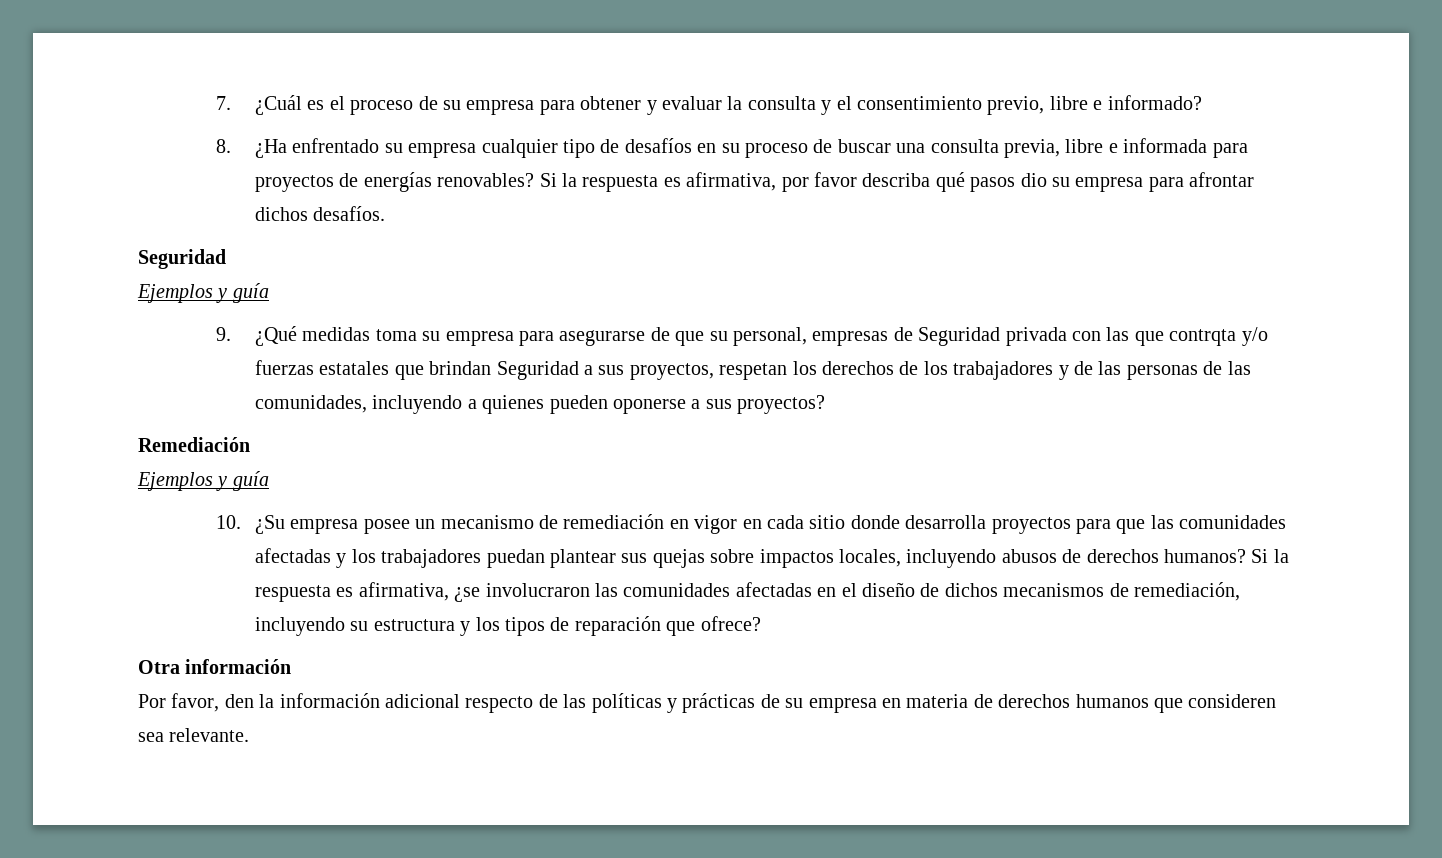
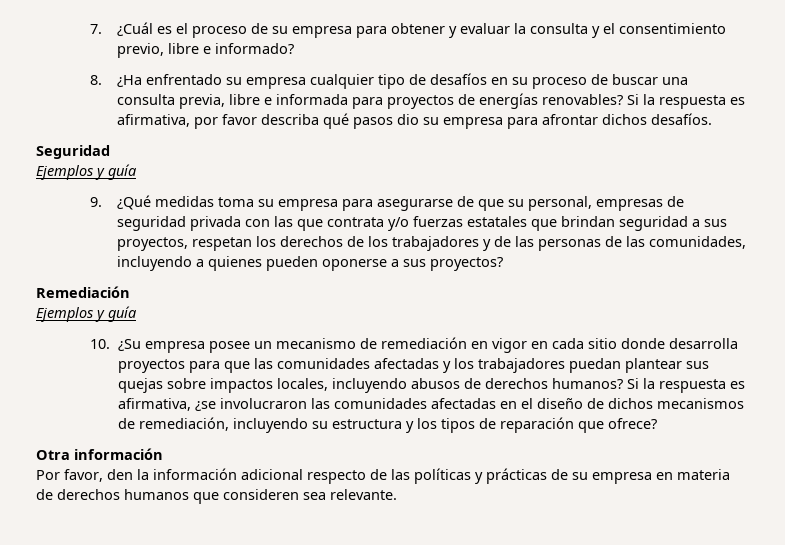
- 9. ¿Qué medidas toma su empresa para asegurarse de que su personal, empresas de Seguridad privada con las que contrqta y/o fuerzas estatales que brindan Seguridad a sus proyectos, respetan los derechos de los trabajadores y de las personas de las comunidades, incluyendo a quienes pueden oponerse a sus proyectos?
+ 9. ¿Qué medidas toma su empresa para asegurarse de que su personal, empresas de seguridad privada con las que contrata y/o fuerzas estatales que brindan seguridad a sus proyectos, respetan los derechos de los trabajadores y de las personas de las comunidades, incluyendo a quienes pueden oponerse a sus proyectos?

